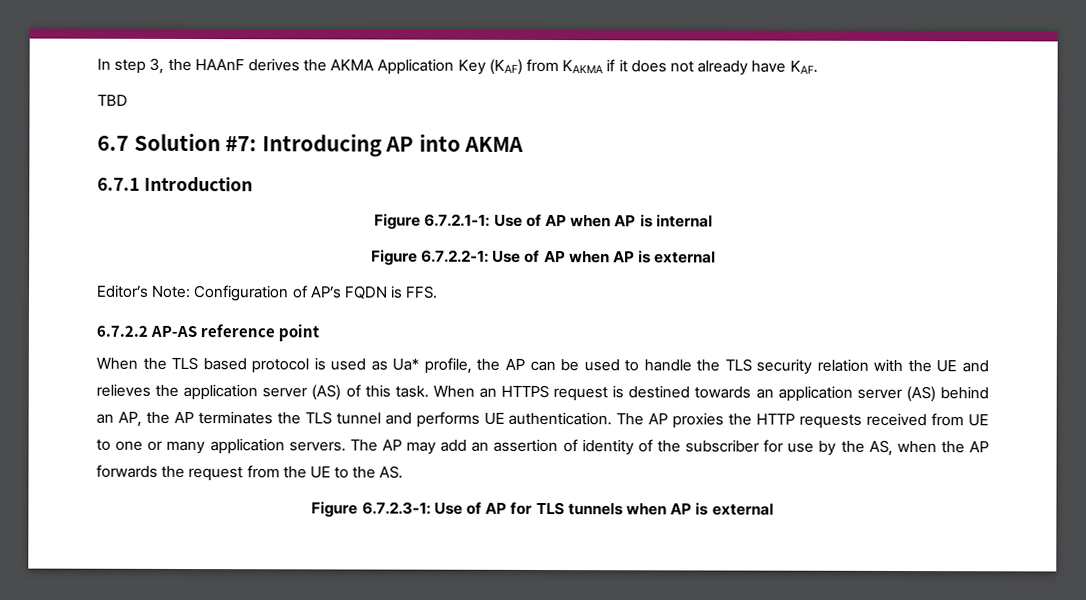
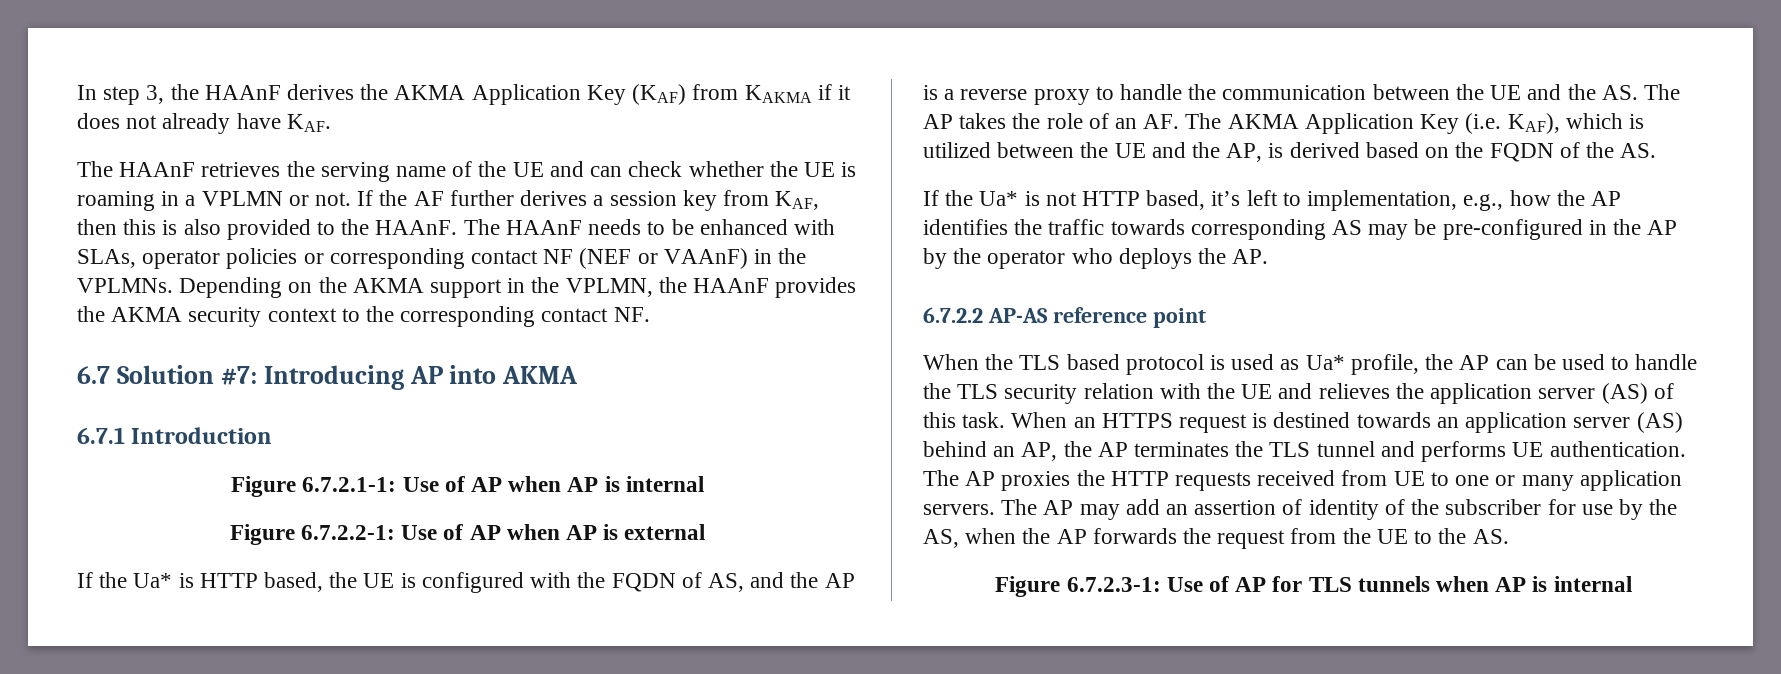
- TBD
+ The HAAnF retrieves the serving name of the UE and can check whether the UE is roaming in a VPLMN or not. If the AF further derives a session key from KAF, then this is also provided to the HAAnF. The HAAnF needs to be enhanced with SLAs, operator policies or corresponding contact NF (NEF or VAAnF) in the VPLMNs. Depending on the AKMA support in the VPLMN, the HAAnF provides the AKMA security context to the corresponding contact NF.
- Editor’s Note: Configuration of AP’s FQDN is FFS.
+ If the Ua* is HTTP based, the UE is configured with the FQDN of AS, and the AP is a reverse proxy to handle the communication between the UE and the AS. The AP takes the role of an AF. The AKMA Application Key (i.e. KAF), which is utilized between the UE and the AP, is derived based on the FQDN of the AS.
+ If the Ua* is not HTTP based, it’s left to implementation, e.g., how the AP identifies the traffic towards corresponding AS may be pre-configured in the AP by the operator who deploys the AP.
- Figure 6.7.2.3-1: Use of AP for TLS tunnels when AP is external
+ Figure 6.7.2.3-1: Use of AP for TLS tunnels when AP is internal

